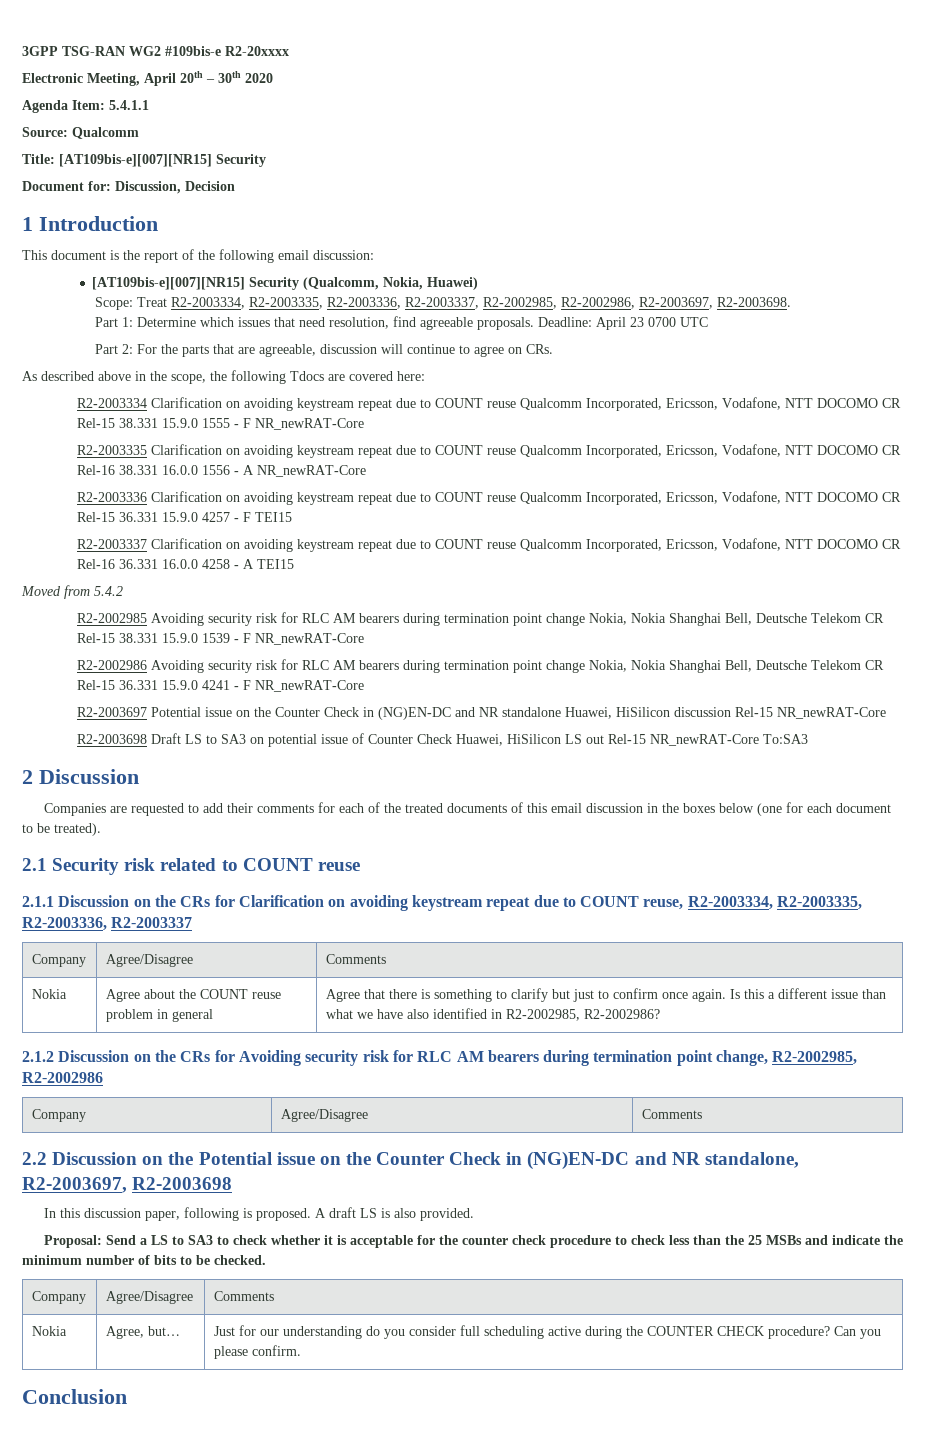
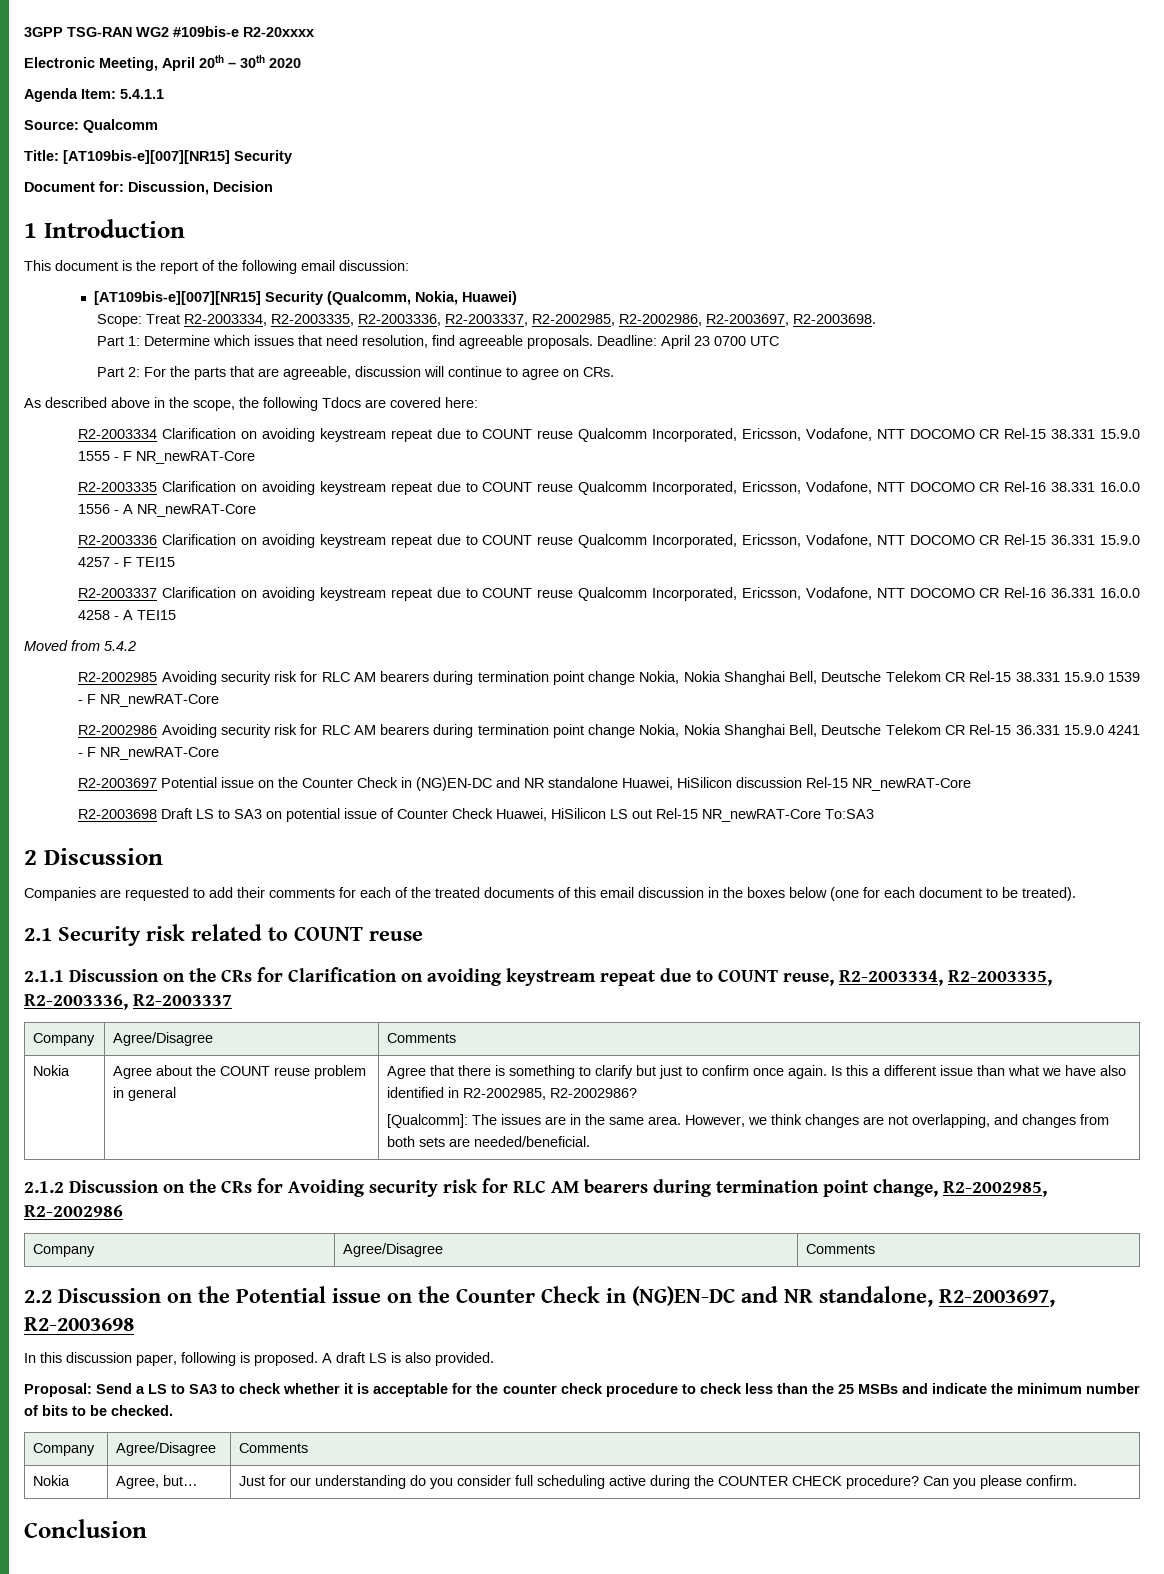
+ [Qualcomm]: The issues are in the same area. However, we think changes are not overlapping, and changes from both sets are needed/beneficial.

